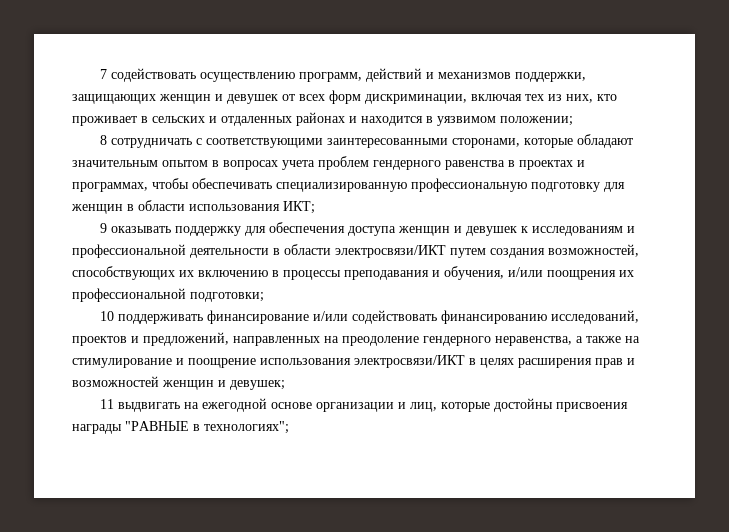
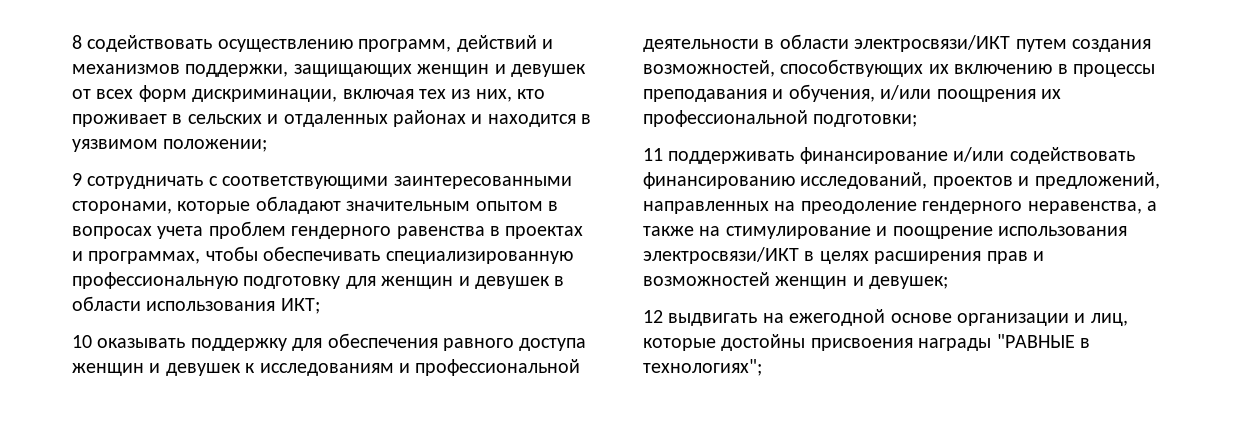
- 7 содействовать осуществлению программ, действий и механизмов поддержки, защищающих женщин и девушек от всех форм дискриминации, включая тех из них, кто проживает в сельских и отдаленных районах и находится в уязвимом положении;
+ 8 содействовать осуществлению программ, действий и механизмов поддержки, защищающих женщин и девушек от всех форм дискриминации, включая тех из них, кто проживает в сельских и отдаленных районах и находится в уязвимом положении;
- 8 сотрудничать с соответствующими заинтересованными сторонами, которые обладают значительным опытом в вопросах учета проблем гендерного равенства в проектах и программах, чтобы обеспечивать специализированную профессиональную подготовку для женщин в области использования ИКТ;
+ 9 сотрудничать с соответствующими заинтересованными сторонами, которые обладают значительным опытом в вопросах учета проблем гендерного равенства в проектах и программах, чтобы обеспечивать специализированную профессиональную подготовку для женщин и девушек в области использования ИКТ;
- 9 оказывать поддержку для обеспечения доступа женщин и девушек к исследованиям и профессиональной деятельности в области электросвязи/ИКТ путем создания возможностей, способствующих их включению в процессы преподавания и обучения, и/или поощрения их профессиональной подготовки;
+ 10 оказывать поддержку для обеспечения равного доступа женщин и девушек к исследованиям и профессиональной деятельности в области электросвязи/ИКТ путем создания возможностей, способствующих их включению в процессы преподавания и обучения, и/или поощрения их профессиональной подготовки;
- 10 поддерживать финансирование и/или содействовать финансированию исследований, проектов и предложений, направленных на преодоление гендерного неравенства, а также на стимулирование и поощрение использования электросвязи/ИКТ в целях расширения прав и возможностей женщин и девушек;
+ 11 поддерживать финансирование и/или содействовать финансированию исследований, проектов и предложений, направленных на преодоление гендерного неравенства, а также на стимулирование и поощрение использования электросвязи/ИКТ в целях расширения прав и возможностей женщин и девушек;
- 11 выдвигать на ежегодной основе организации и лиц, которые достойны присвоения награды "РАВНЫЕ в технологиях";
+ 12 выдвигать на ежегодной основе организации и лиц, которые достойны присвоения награды "РАВНЫЕ в технологиях";

